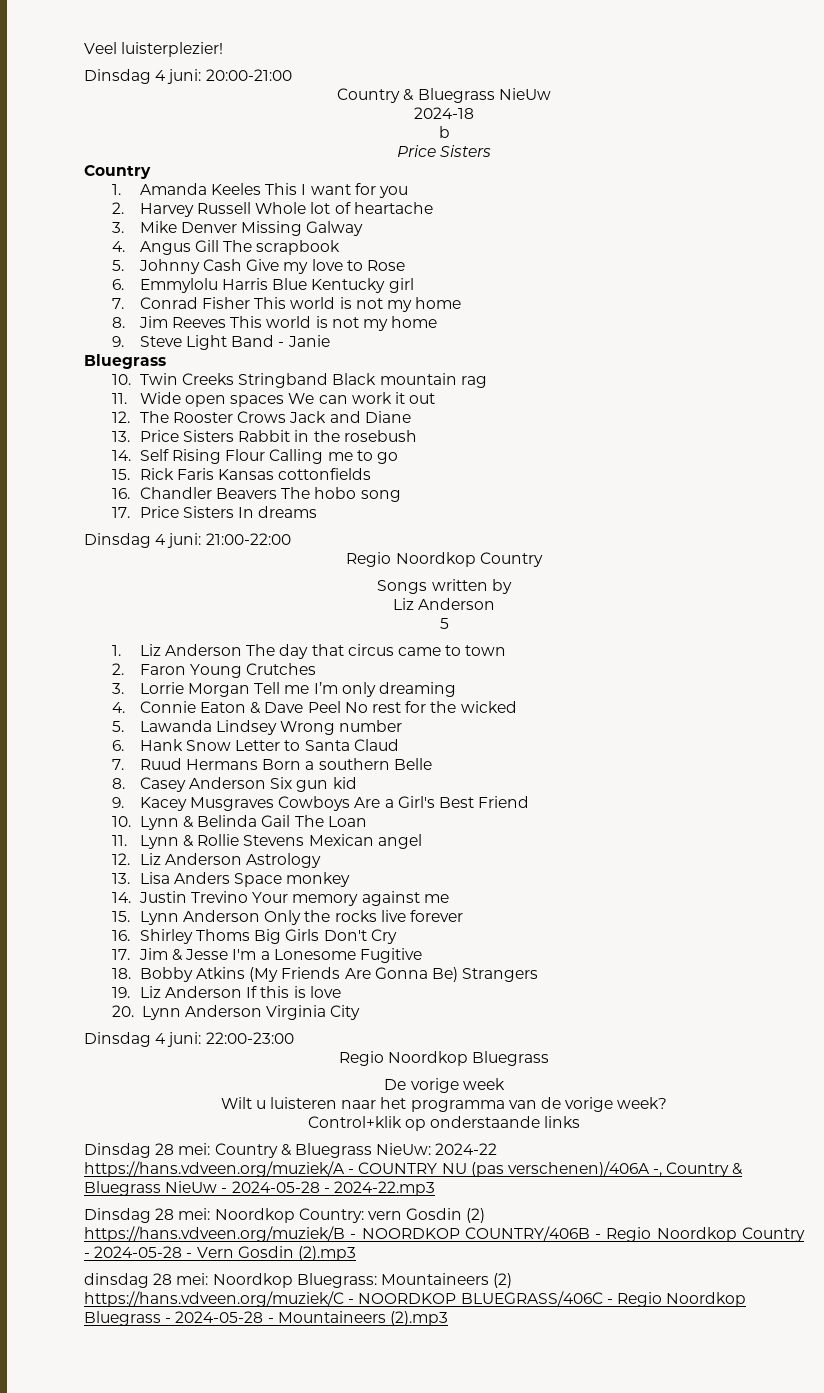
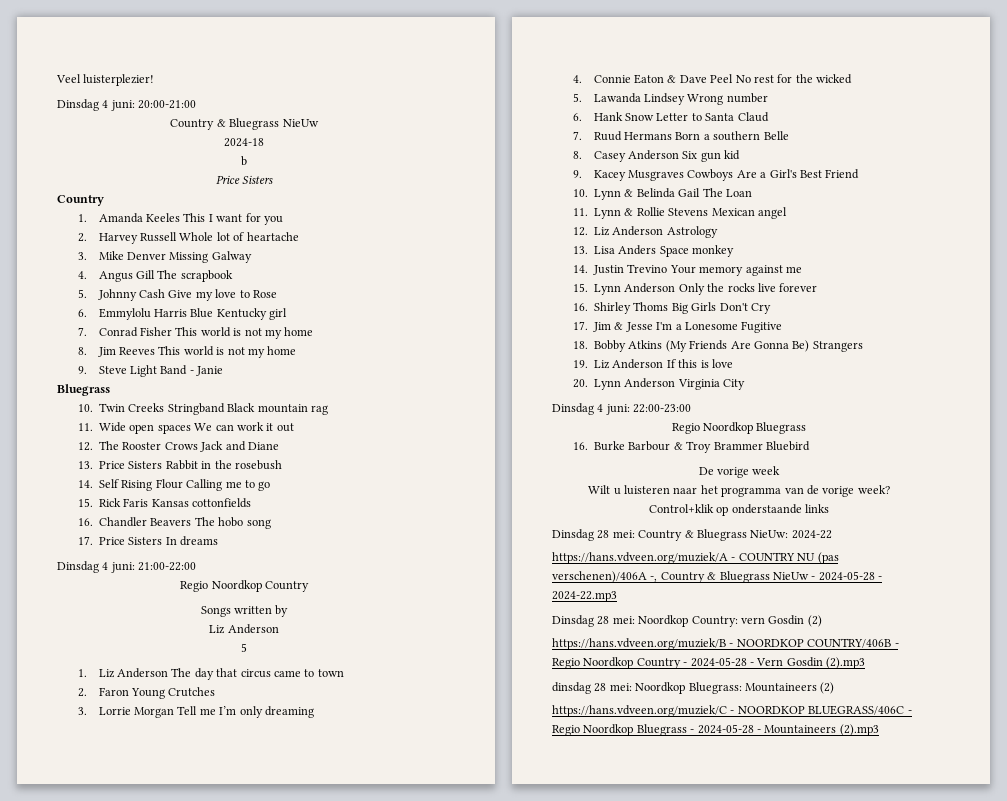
+ 16. Burke Barbour & Troy Brammer Bluebird

